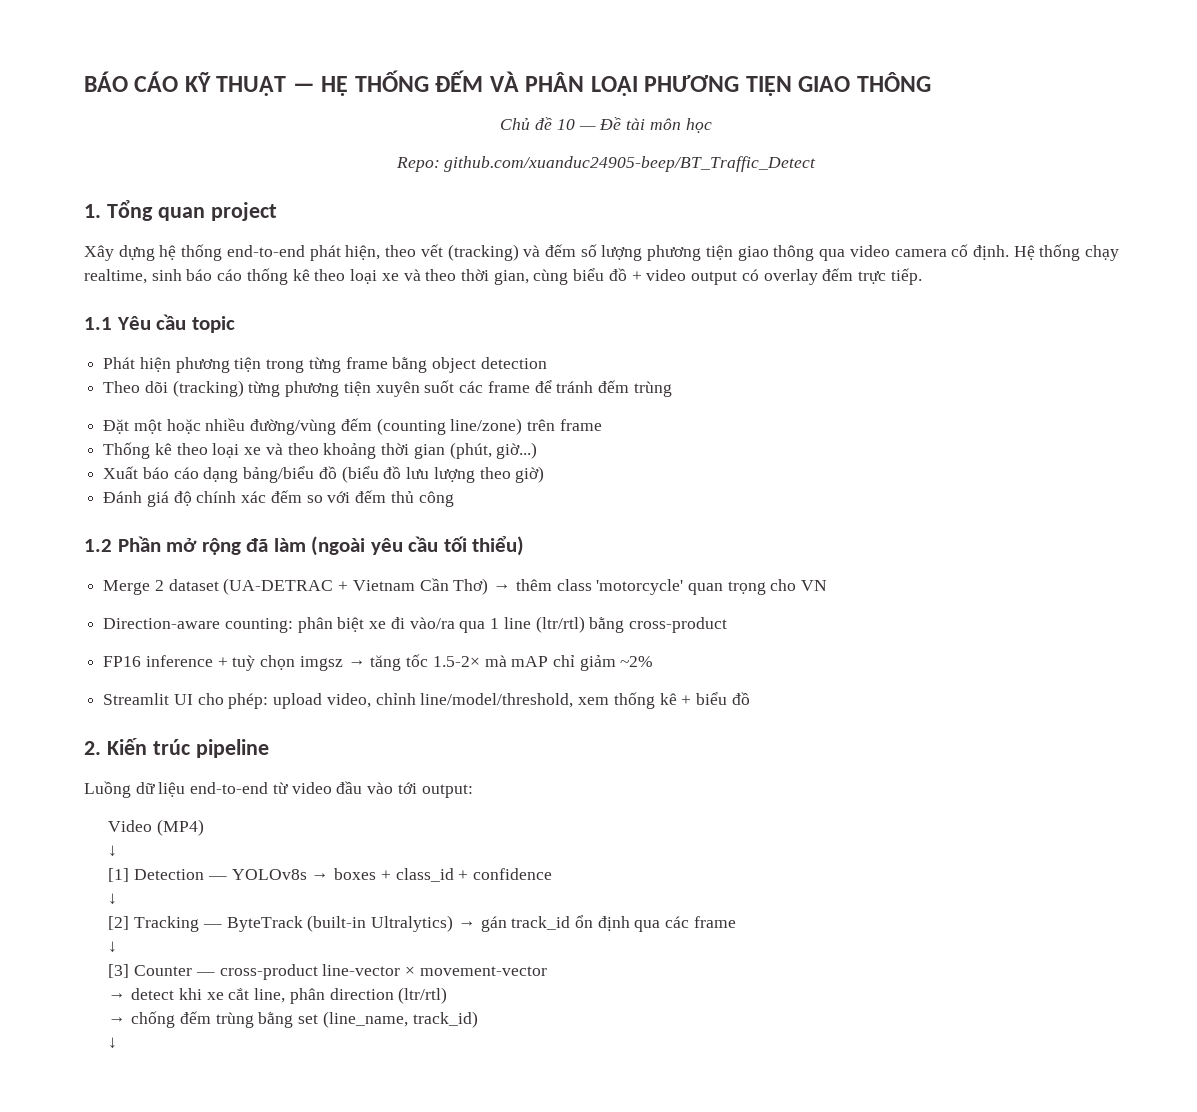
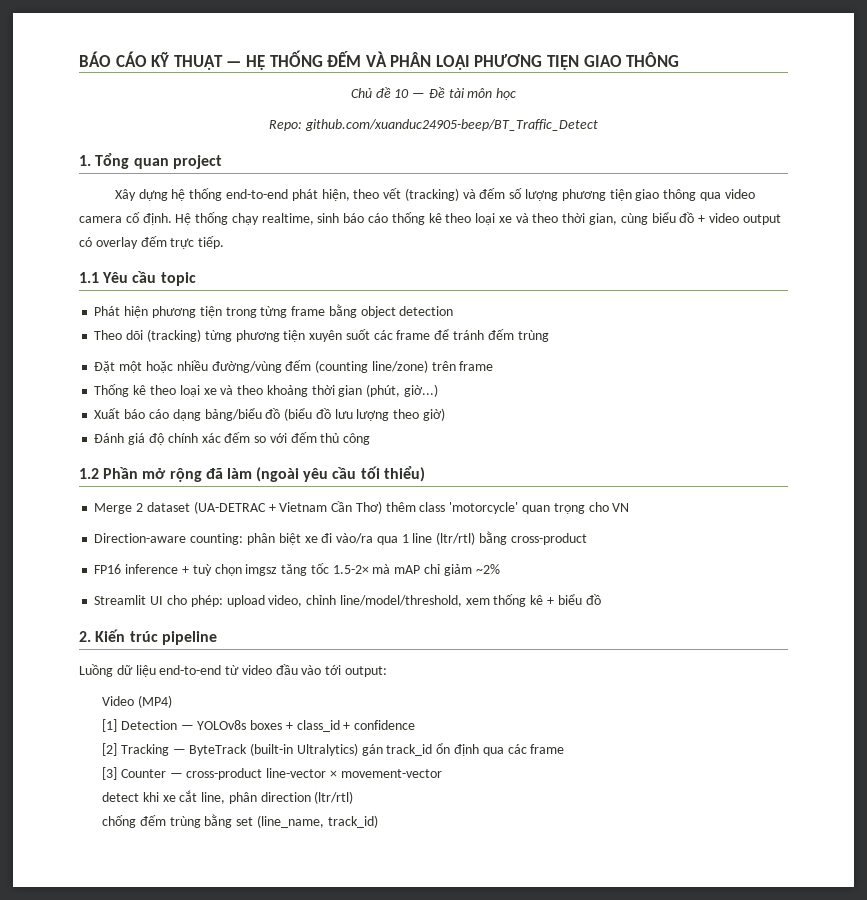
- Merge 2 dataset (UA-DETRAC + Vietnam Cần Thơ) → thêm class 'motorcycle' quan trọng cho VN
+ Merge 2 dataset (UA-DETRAC + Vietnam Cần Thơ) thêm class 'motorcycle' quan trọng cho VN
- FP16 inference + tuỳ chọn imgsz → tăng tốc 1.5-2× mà mAP chỉ giảm ~2%
+ FP16 inference + tuỳ chọn imgsz tăng tốc 1.5-2× mà mAP chỉ giảm ~2%
  Video (MP4)
- ↓
- [1] Detection — YOLOv8s → boxes + class_id + confidence
- ↓
+ [1] Detection — YOLOv8s boxes + class_id + confidence
- [2] Tracking — ByteTrack (built-in Ultralytics) → gán track_id ổn định qua các frame
- ↓
+ [2] Tracking — ByteTrack (built-in Ultralytics) gán track_id ổn định qua các frame
- → detect khi xe cắt line, phân direction (ltr/rtl)
+ detect khi xe cắt line, phân direction (ltr/rtl)
- → chống đếm trùng bằng set (line_name, track_id)
- ↓
+ chống đếm trùng bằng set (line_name, track_id)

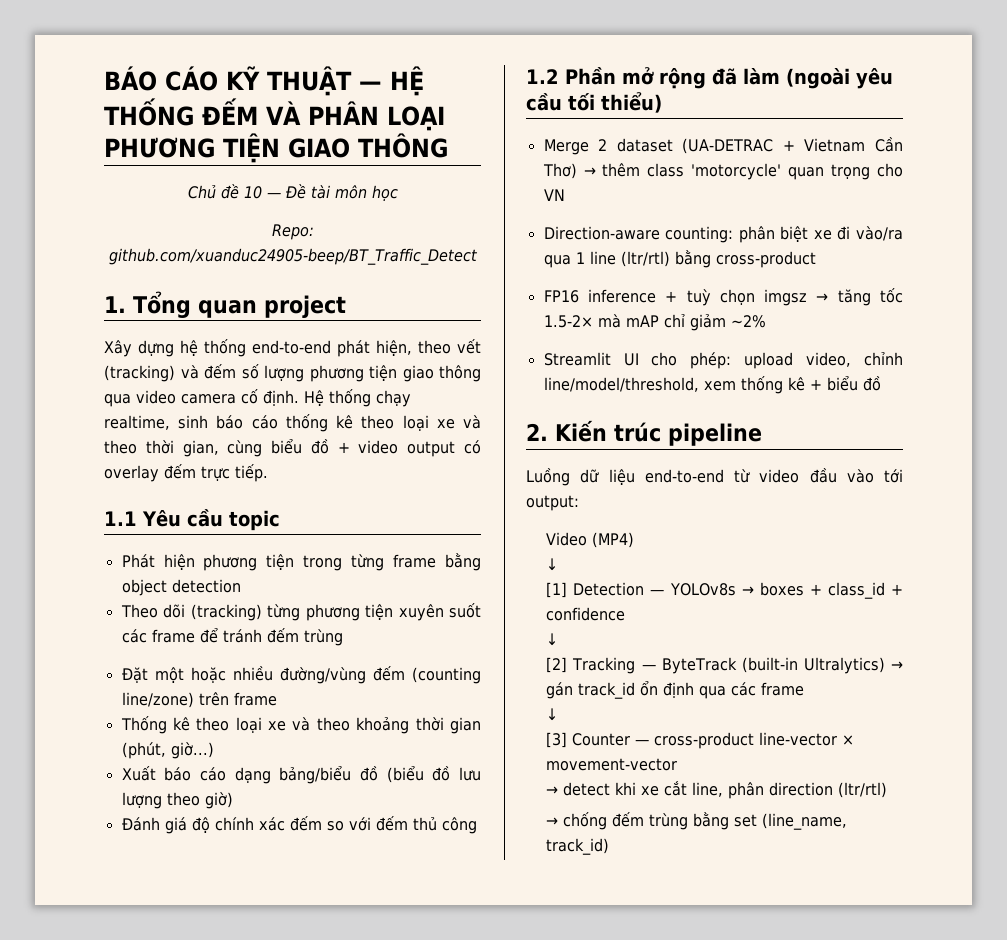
- Merge 2 dataset (UA-DETRAC + Vietnam Cần Thơ) thêm class 'motorcycle' quan trọng cho VN
+ Merge 2 dataset (UA-DETRAC + Vietnam Cần Thơ) → thêm class 'motorcycle' quan trọng cho VN
- FP16 inference + tuỳ chọn imgsz tăng tốc 1.5-2× mà mAP chỉ giảm ~2%
+ FP16 inference + tuỳ chọn imgsz → tăng tốc 1.5-2× mà mAP chỉ giảm ~2%
  Video (MP4)
+ ↓
- [1] Detection — YOLOv8s boxes + class_id + confidence
+ [1] Detection — YOLOv8s → boxes + class_id + confidence
+ ↓
- [2] Tracking — ByteTrack (built-in Ultralytics) gán track_id ổn định qua các frame
+ [2] Tracking — ByteTrack (built-in Ultralytics) → gán track_id ổn định qua các frame
+ ↓
- detect khi xe cắt line, phân direction (ltr/rtl)
+ → detect khi xe cắt line, phân direction (ltr/rtl)
- chống đếm trùng bằng set (line_name, track_id)
+ → chống đếm trùng bằng set (line_name, track_id)

